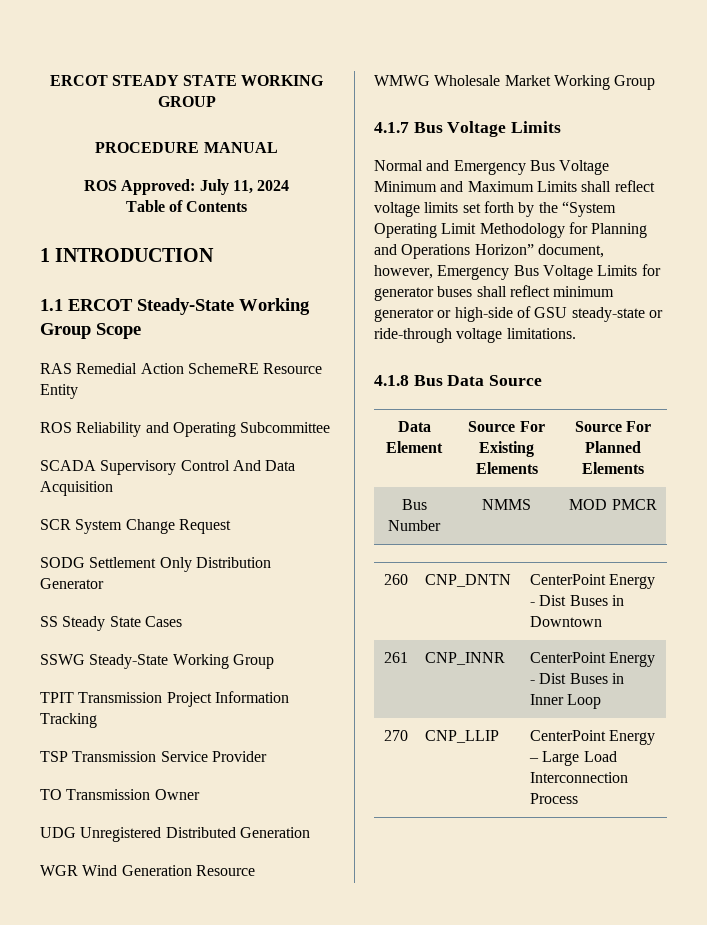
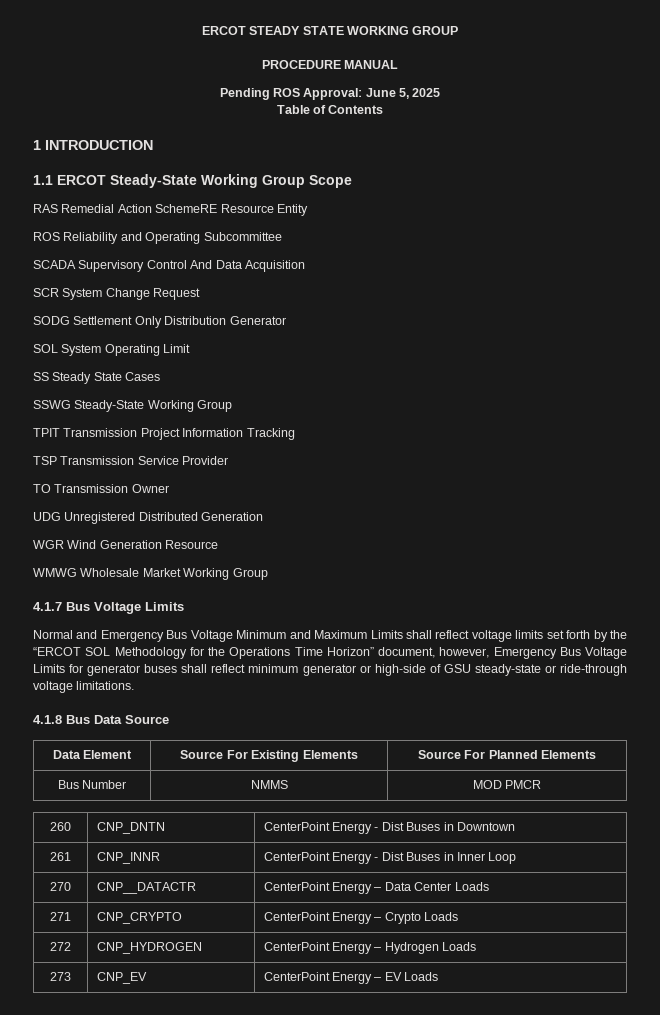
- ROS Approved: July 11, 2024
+ Pending ROS Approval: June 5, 2025
+ SOL System Operating Limit
- Normal and Emergency Bus Voltage Minimum and Maximum Limits shall reflect voltage limits set forth by the “System Operating Limit Methodology for Planning and Operations Horizon” document, however, Emergency Bus Voltage Limits for generator buses shall reflect minimum generator or high-side of GSU steady-state or ride-through voltage limitations.
+ Normal and Emergency Bus Voltage Minimum and Maximum Limits shall reflect voltage limits set forth by the “ERCOT SOL Methodology for the Operations Time Horizon” document, however, Emergency Bus Voltage Limits for generator buses shall reflect minimum generator or high-side of GSU steady-state or ride-through voltage limitations.
- 270 | CNP_LLIP | CenterPoint Energy – Large Load Interconnection Process
+ 270 | CNP__DATACTR | CenterPoint Energy – Data Center Loads
+ 271 | CNP_CRYPTO | CenterPoint Energy – Crypto Loads
+ 272 | CNP_HYDROGEN | CenterPoint Energy – Hydrogen Loads
+ 273 | CNP_EV | CenterPoint Energy – EV Loads

